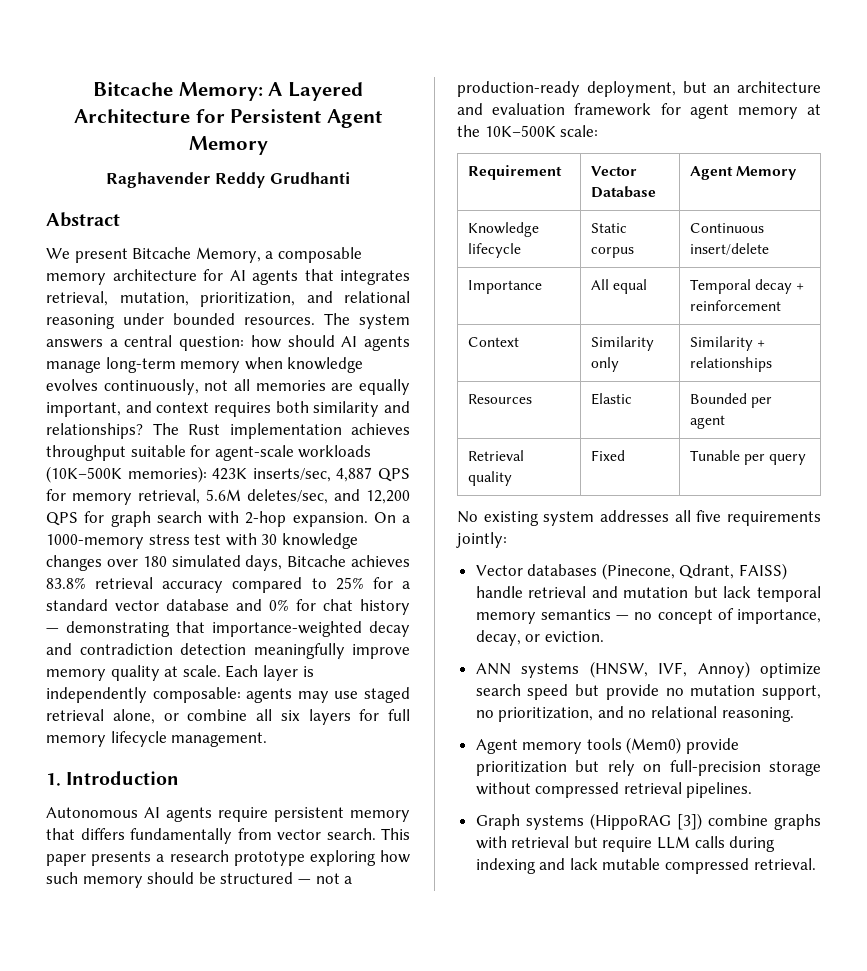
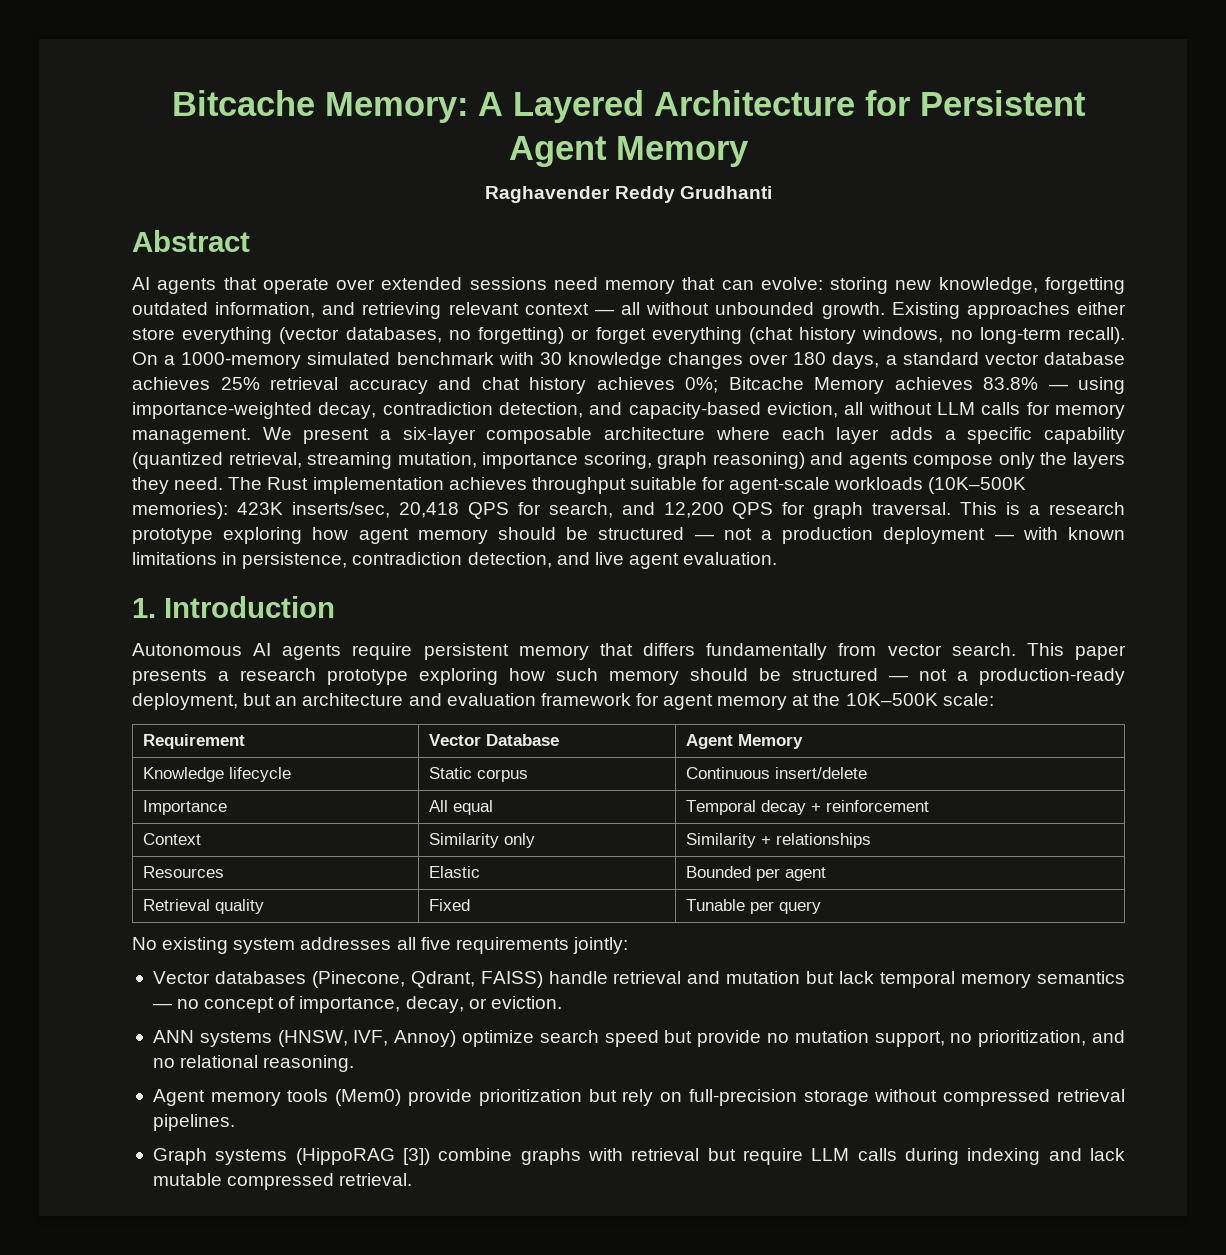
- We present Bitcache Memory, a composable memory architecture for AI agents that integrates retrieval, mutation, prioritization, and relational reasoning under bounded resources. The system answers a central question: how should AI agents manage long-term memory when knowledge evolves continuously, not all memories are equally important, and context requires both similarity and relationships?
+ AI agents that operate over extended sessions need memory that can evolve: storing new knowledge, forgetting outdated information, and retrieving relevant context — all without unbounded growth. Existing approaches either store everything (vector databases, no forgetting) or forget everything (chat history windows, no long-term recall). On a 1000-memory simulated benchmark with 30 knowledge changes over 180 days, a standard vector database achieves 25% retrieval accuracy and chat history achieves 0%; Bitcache Memory achieves 83.8% — using importance-weighted decay, contradiction detection, and capacity-based eviction, all without LLM calls for memory management. We present a six-layer composable architecture where each layer adds a specific capability (quantized retrieval, streaming mutation, importance scoring, graph reasoning) and agents compose only the layers they need.
- The Rust implementation achieves throughput suitable for agent-scale workloads (10K–500K memories): 423K inserts/sec, 4,887 QPS for memory retrieval, 5.6M deletes/sec, and 12,200 QPS for graph search with 2-hop expansion. On a 1000-memory stress test with 30 knowledge changes over 180 simulated days, Bitcache achieves 83.8% retrieval accuracy compared to 25% for a standard vector database and 0% for chat history — demonstrating that importance-weighted decay and contradiction detection meaningfully improve memory quality at scale. Each layer is independently composable: agents may use staged retrieval alone, or combine all six layers for full memory lifecycle management.
+ The Rust implementation achieves throughput suitable for agent-scale workloads (10K–500K memories): 423K inserts/sec, 20,418 QPS for search, and 12,200 QPS for graph traversal. This is a research prototype exploring how agent memory should be structured — not a production deployment — with known limitations in persistence, contradiction detection, and live agent evaluation.

